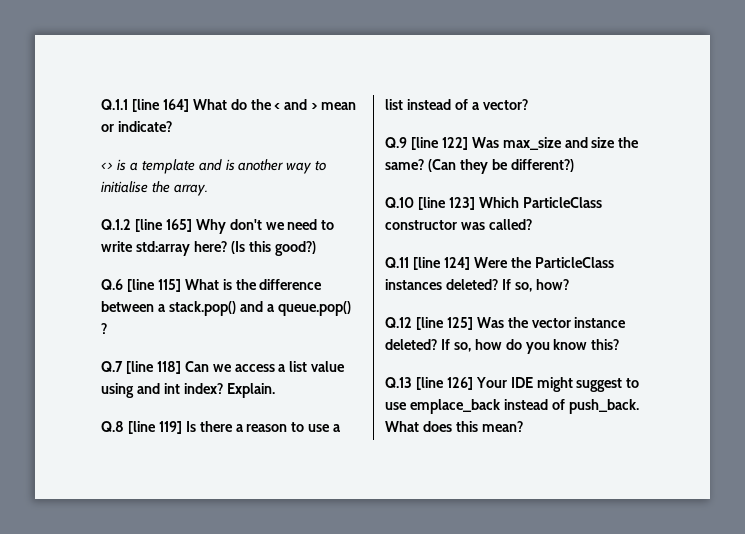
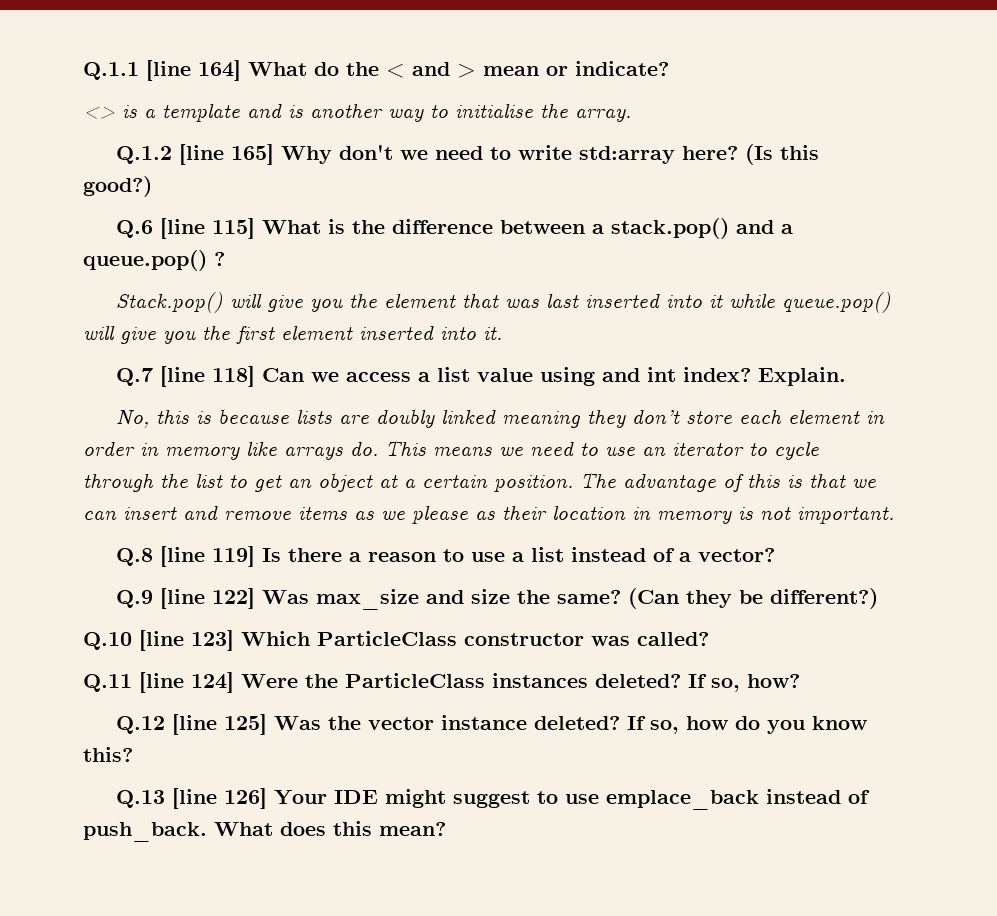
+ Stack.pop() will give you the element that was last inserted into it while queue.pop() will give you the first element inserted into it.
+ No, this is because lists are doubly linked meaning they don’t store each element in order in memory like arrays do. This means we need to use an iterator to cycle through the list to get an object at a certain position. The advantage of this is that we can insert and remove items as we please as their location in memory is not important.

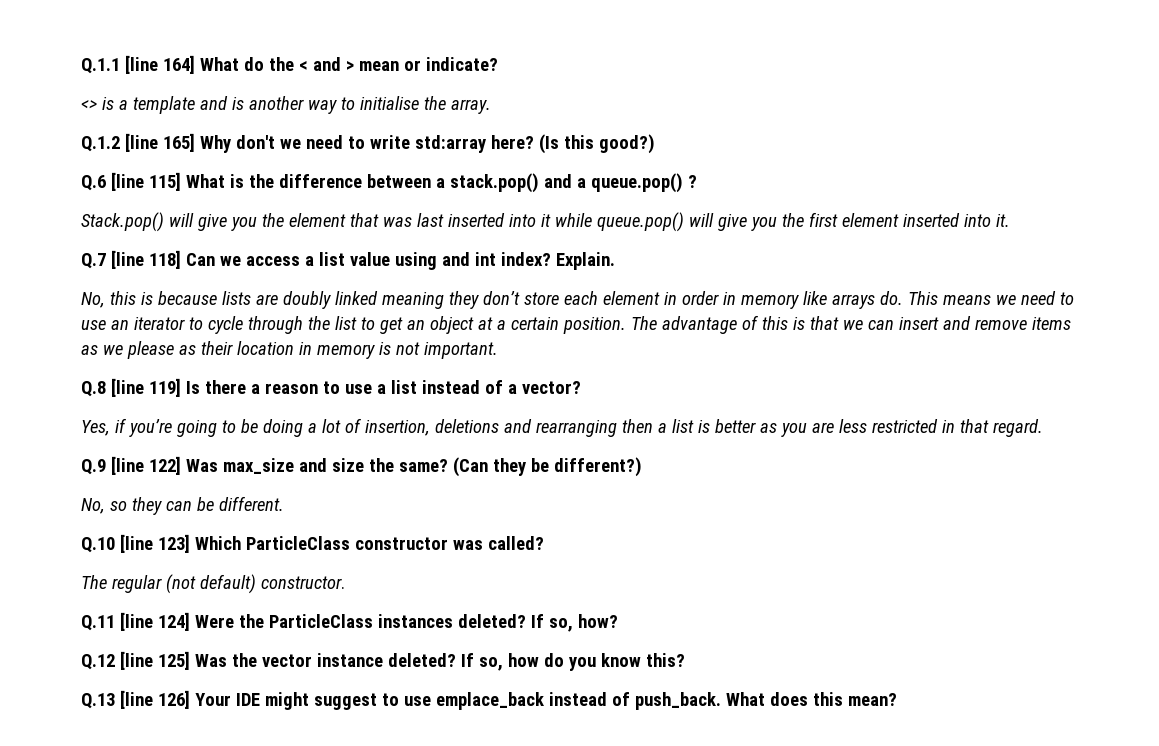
+ Yes, if you’re going to be doing a lot of insertion, deletions and rearranging then a list is better as you are less restricted in that regard.
+ No, so they can be different.
+ The regular (not default) constructor.

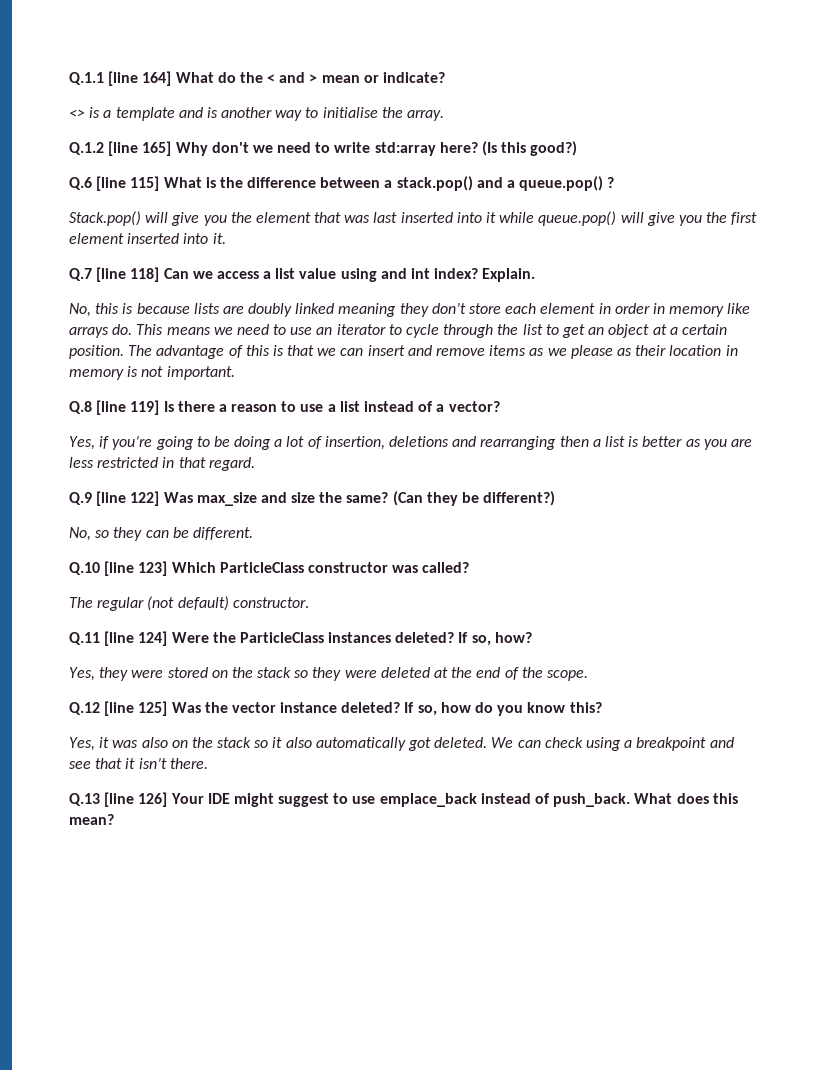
+ Yes, they were stored on the stack so they were deleted at the end of the scope.
+ Yes, it was also on the stack so it also automatically got deleted. We can check using a breakpoint and see that it isn’t there.

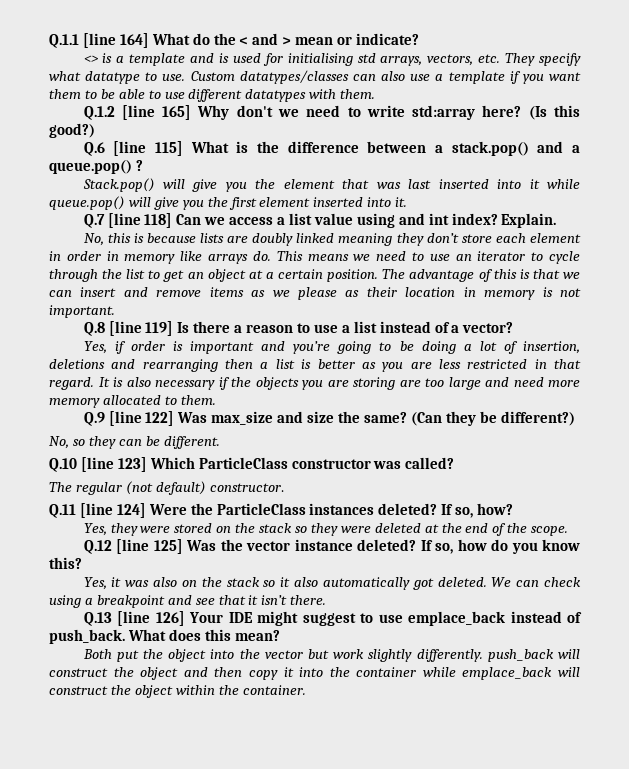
- <> is a template and is another way to initialise the array.
+ <> is a template and is used for initialising std arrays, vectors, etc. They specify what datatype to use. Custom datatypes/classes can also use a template if you want them to be able to use different datatypes with them.
- Yes, if you’re going to be doing a lot of insertion, deletions and rearranging then a list is better as you are less restricted in that regard.
+ Yes, if order is important and you’re going to be doing a lot of insertion, deletions and rearranging then a list is better as you are less restricted in that regard. It is also necessary if the objects you are storing are too large and need more memory allocated to them.
+ Both put the object into the vector but work slightly differently. push_back will construct the object and then copy it into the container while emplace_back will construct the object within the container.

